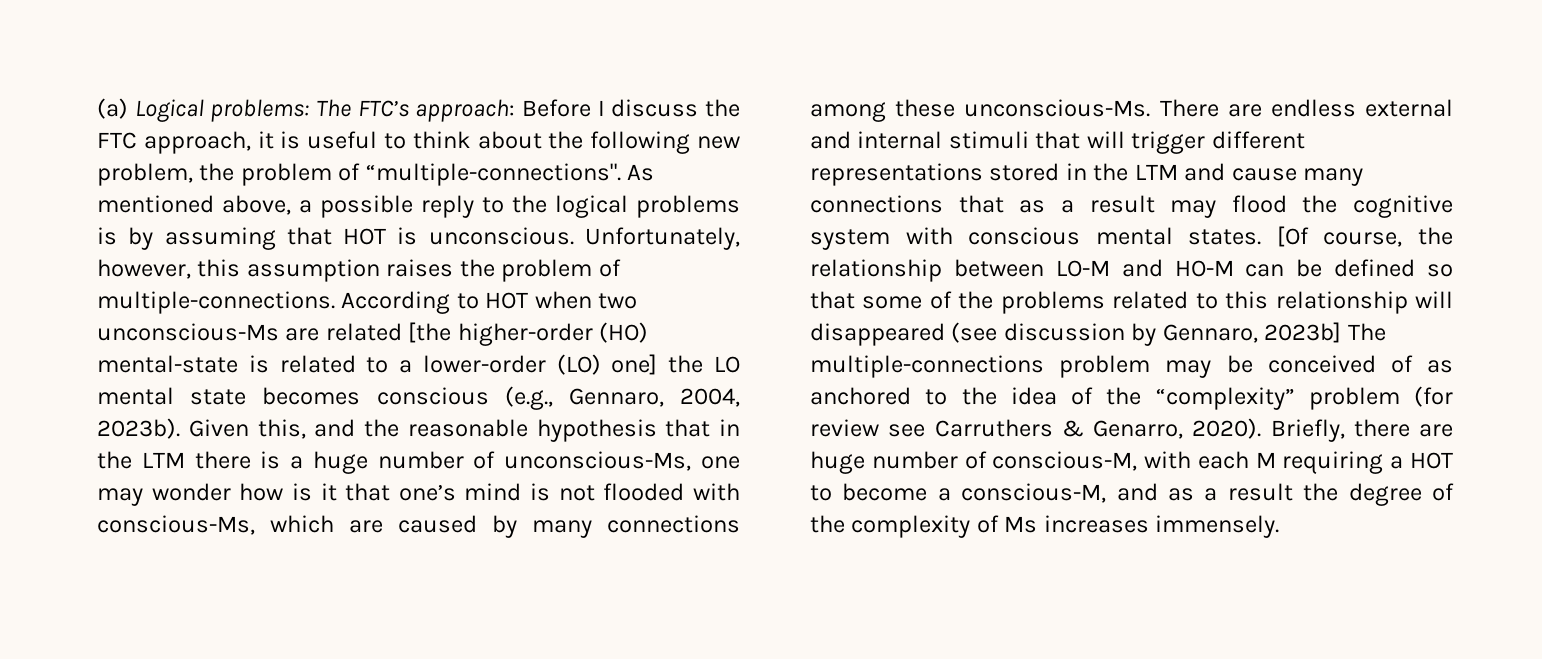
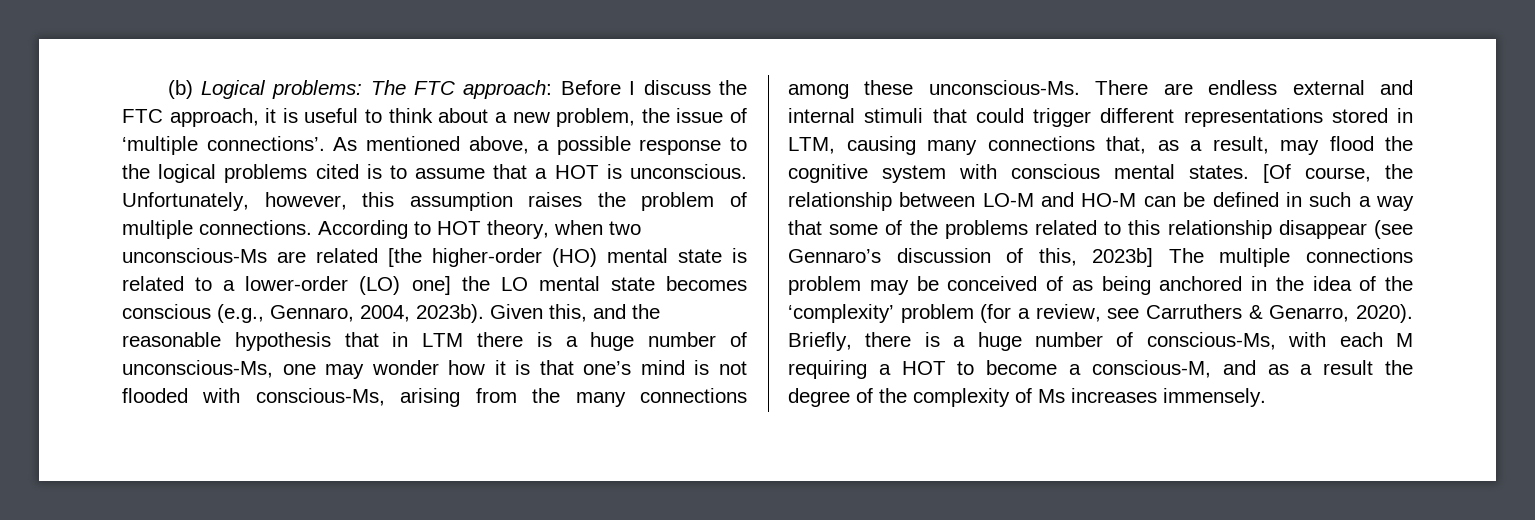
- (a) Logical problems: The FTC’s approach: Before I discuss the FTC approach, it is useful to think about the following new problem, the problem of “multiple-connections".
+ (b) Logical problems: The FTC approach: Before I discuss the FTC approach, it is useful to think about a new problem, the issue of ‘multiple connections’.
- As mentioned above, a possible reply to the logical problems is by assuming that HOT is unconscious.
+ As mentioned above, a possible response to the logical problems cited is to assume that a HOT is unconscious.
- Unfortunately, however, this assumption raises the problem of multiple-connections.
+ Unfortunately, however, this assumption raises the problem of multiple connections.
- According to HOT when two unconscious-Ms are related [the higher-order (HO) mental-state is related to a lower-order (LO) one] the LO mental state becomes conscious (e.g., Gennaro, 2004, 2023b).
+ According to HOT theory, when two unconscious-Ms are related [the higher-order (HO) mental state is related to a lower-order (LO) one] the LO mental state becomes conscious (e.g., Gennaro, 2004, 2023b).
- Given this, and the reasonable hypothesis that in the LTM there is a huge number of unconscious-Ms, one may wonder how is it that one’s mind is not flooded with conscious-Ms, which are caused by many connections among these unconscious-Ms.
+ Given this, and the reasonable hypothesis that in LTM there is a huge number of unconscious-Ms, one may wonder how it is that one’s mind is not flooded with conscious-Ms, arising from the many connections among these unconscious-Ms.
- There are endless external and internal stimuli that will trigger different representations stored in the LTM and cause many connections that as a result may flood the cognitive system with conscious mental states.
+ There are endless external and internal stimuli that could trigger different representations stored in LTM, causing many connections that, as a result, may flood the cognitive system with conscious mental states.
- [Of course, the relationship between LO-M and HO-M can be defined so that some of the problems related to this relationship will disappeared (see discussion by Gennaro, 2023b] The multiple-connections problem may be conceived of as anchored to the idea of the “complexity” problem (for review see Carruthers & Genarro, 2020).
+ [Of course, the relationship between LO-M and HO-M can be defined in such a way that some of the problems related to this relationship disappear (see Gennaro’s discussion of this, 2023b] The multiple connections problem may be conceived of as being anchored in the idea of the ‘complexity’ problem (for a review, see Carruthers & Genarro, 2020).
- Briefly, there are huge number of conscious-M, with each M requiring a HOT to become a conscious-M, and as a result the degree of the complexity of Ms increases immensely.
+ Briefly, there is a huge number of conscious-Ms, with each M requiring a HOT to become a conscious-M, and as a result the degree of the complexity of Ms increases immensely.

